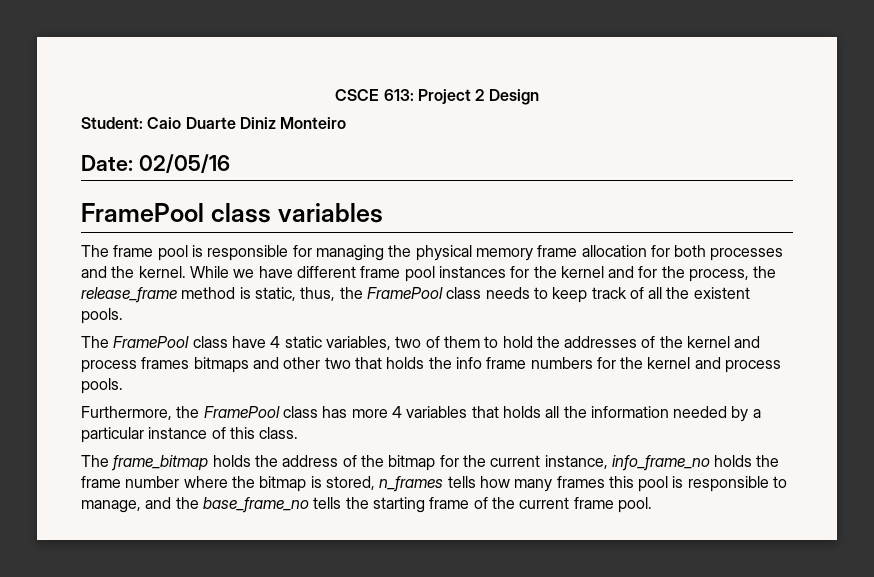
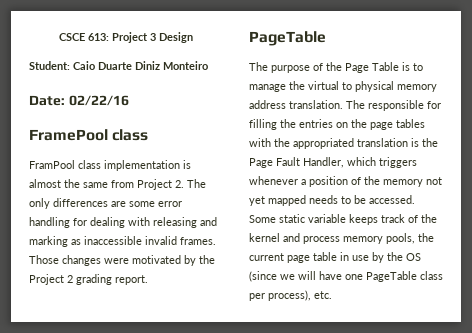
- CSCE 613: Project 2 Design
+ CSCE 613: Project 3 Design
- Date: 02/05/16
- FramePool class variables
- The frame pool is responsible for managing the physical memory frame allocation for both processes and the kernel. While we have different frame pool instances for the kernel and for the process, the release_frame method is static, thus, the FramePool class needs to keep track of all the existent pools.
- The FramePool class have 4 static variables, two of them to hold the addresses of the kernel and process frames bitmaps and other two that holds the info frame numbers for the kernel and process pools.
- Furthermore, the FramePool class has more 4 variables that holds all the information needed by a particular instance of this class.
- The frame_bitmap holds the address of the bitmap for the current instance, info_frame_no holds the frame number where the bitmap is stored, n_frames tells how many frames this pool is responsible to manage, and the base_frame_no tells the starting frame of the current frame pool.
+ Date: 02/22/16
+ FramePool class
+ FramPool class implementation is almost the same from Project 2. The only differences are some error handling for dealing with releasing and marking as inaccessible invalid frames. Those changes were motivated by the Project 2 grading report.
+ PageTable
+ The purpose of the Page Table is to manage the virtual to physical memory address translation. The responsible for filling the entries on the page tables with the appropriated translation is the Page Fault Handler, which triggers whenever a position of the memory not yet mapped needs to be accessed. Some static variable keeps track of the kernel and process memory pools, the current page table in use by the OS (since we will have one PageTable class per process), etc.

